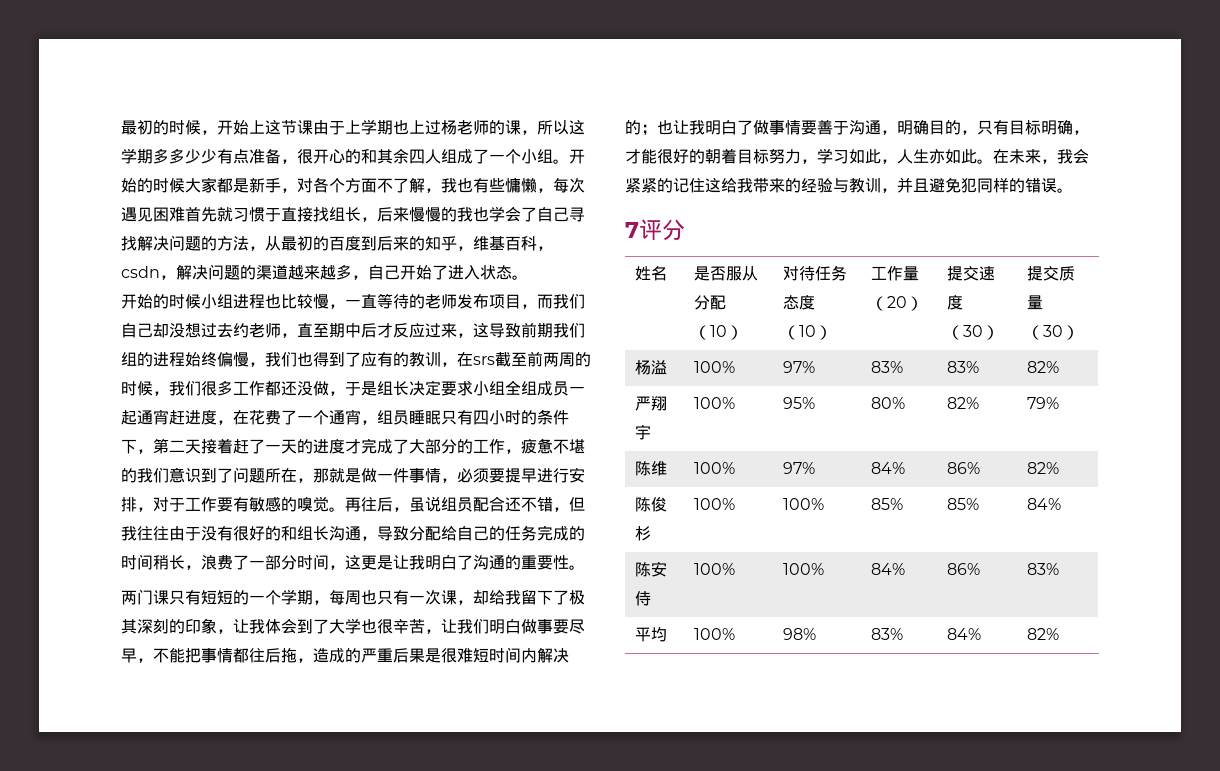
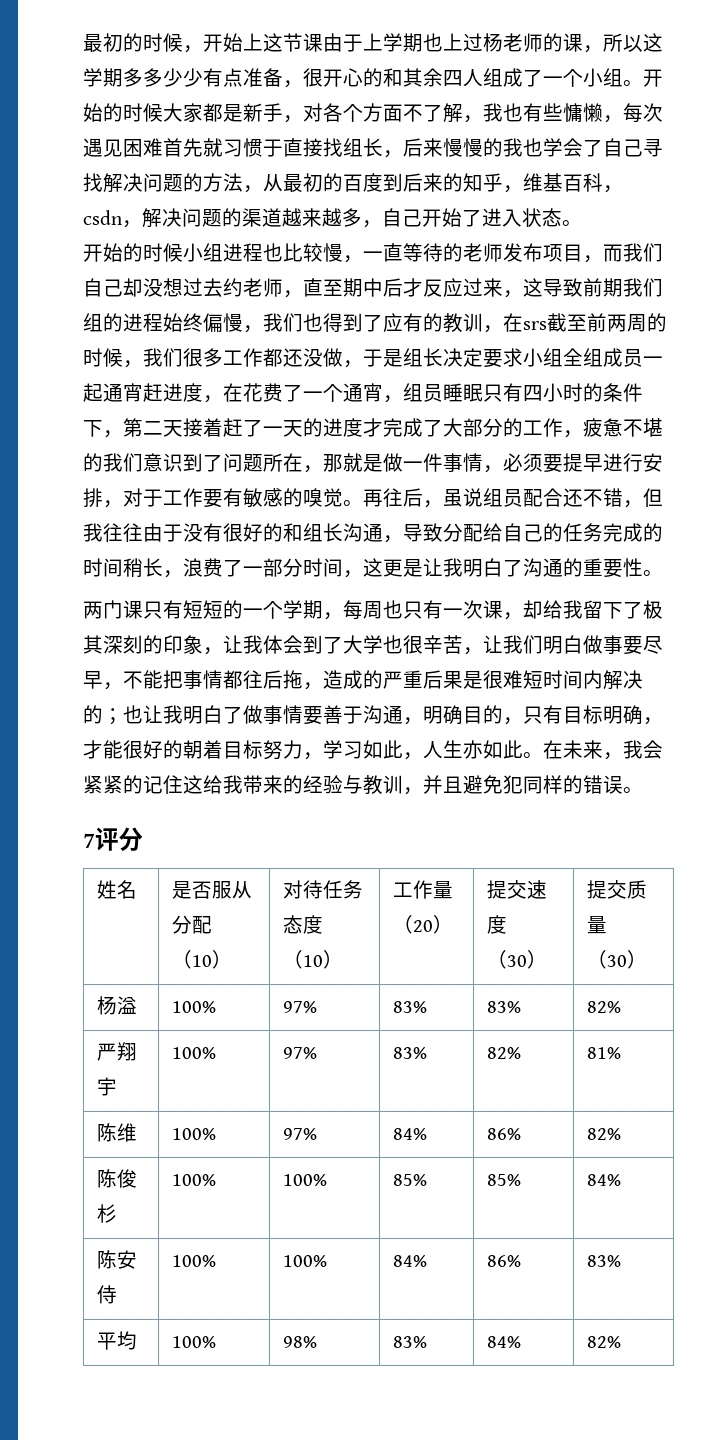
- 严翔宇 | 100% | 95% | 80% | 82% | 79%
+ 严翔宇 | 100% | 97% | 83% | 82% | 81%

